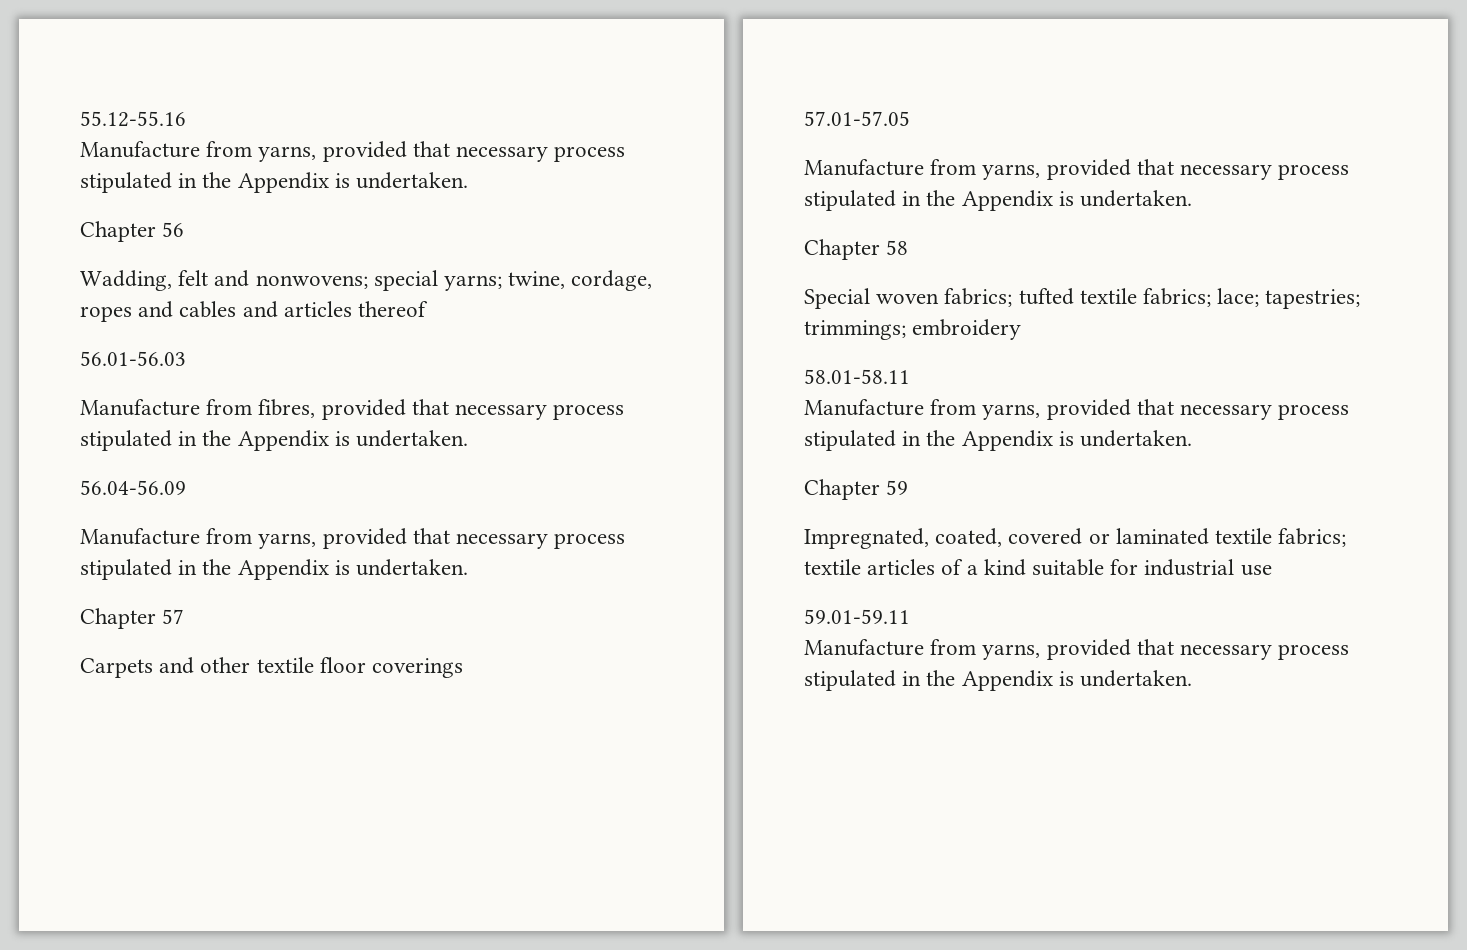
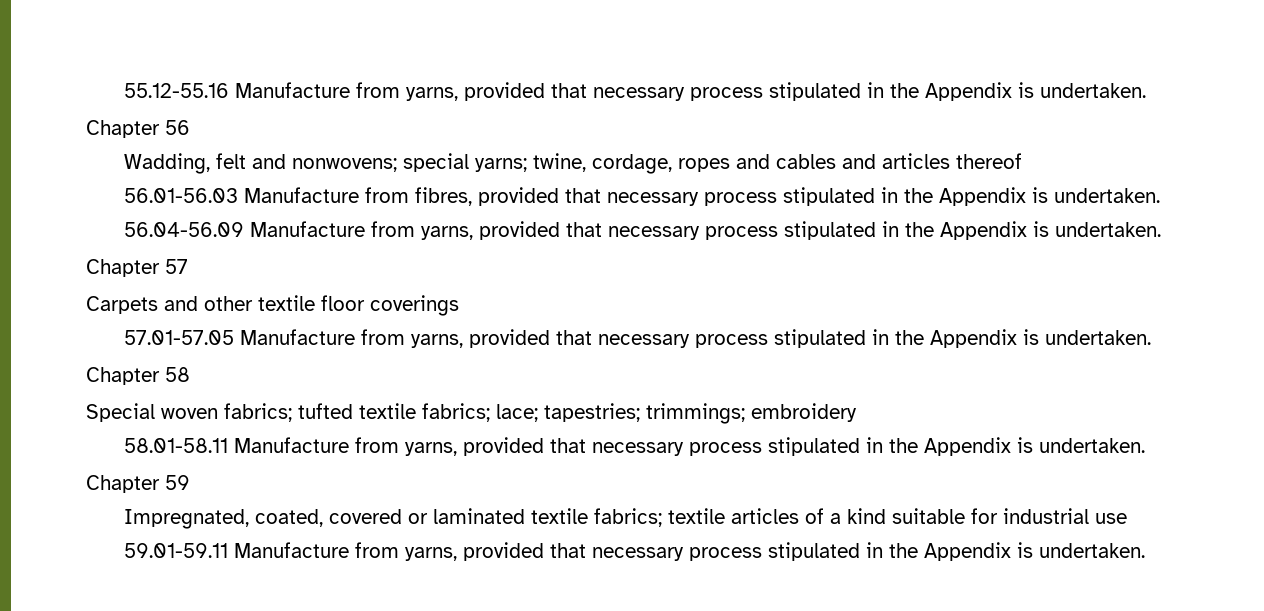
- 55.12-55.16
- Manufacture from yarns, provided that necessary process stipulated in the Appendix is undertaken.
+ 55.12-55.16 Manufacture from yarns, provided that necessary process stipulated in the Appendix is undertaken.
- 56.01-56.03
- Manufacture from fibres, provided that necessary process stipulated in the Appendix is undertaken.
+ 56.01-56.03 Manufacture from fibres, provided that necessary process stipulated in the Appendix is undertaken.
- 56.04-56.09
- Manufacture from yarns, provided that necessary process stipulated in the Appendix is undertaken.
+ 56.04-56.09 Manufacture from yarns, provided that necessary process stipulated in the Appendix is undertaken.
- 57.01-57.05
- Manufacture from yarns, provided that necessary process stipulated in the Appendix is undertaken.
+ 57.01-57.05 Manufacture from yarns, provided that necessary process stipulated in the Appendix is undertaken.
- 58.01-58.11
- Manufacture from yarns, provided that necessary process stipulated in the Appendix is undertaken.
+ 58.01-58.11 Manufacture from yarns, provided that necessary process stipulated in the Appendix is undertaken.
- 59.01-59.11
- Manufacture from yarns, provided that necessary process stipulated in the Appendix is undertaken.
+ 59.01-59.11 Manufacture from yarns, provided that necessary process stipulated in the Appendix is undertaken.

